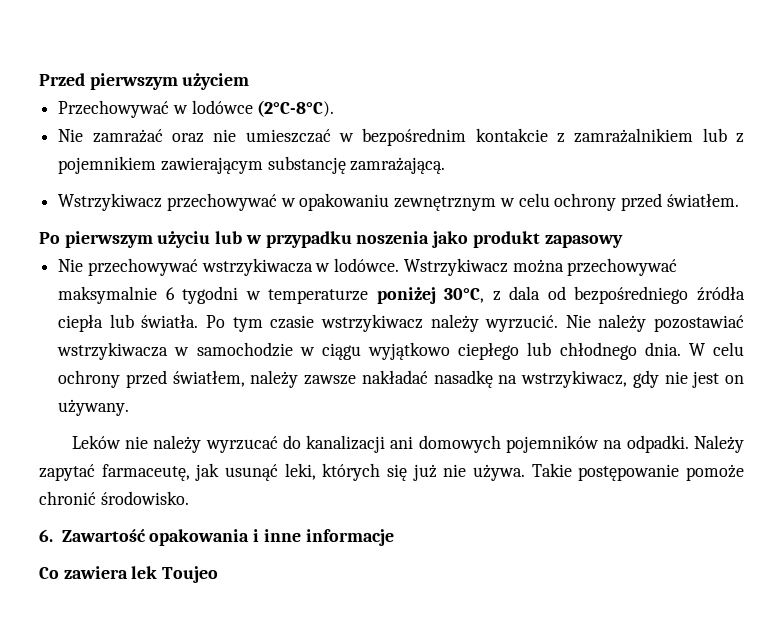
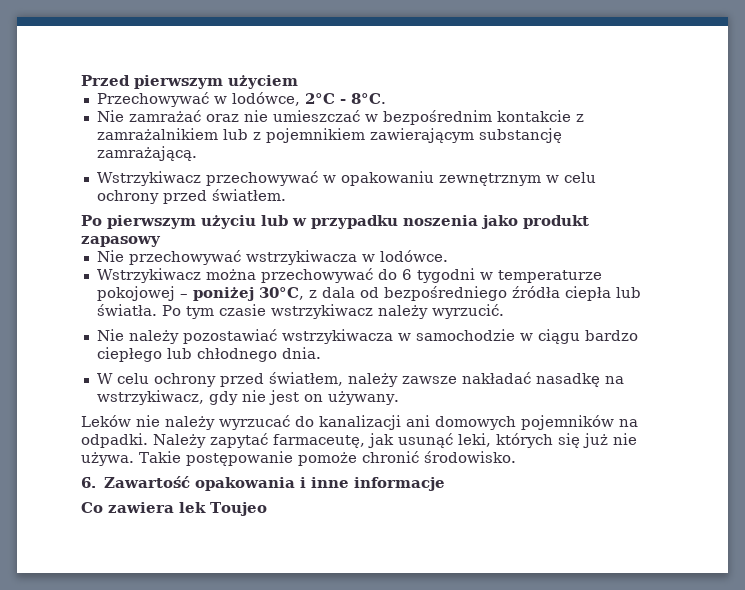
- Przechowywać w lodówce (2°C-8°C).
+ Przechowywać w lodówce, 2°C - 8°C.
- Nie przechowywać wstrzykiwacza w lodówce. Wstrzykiwacz można przechowywać maksymalnie 6 tygodni w temperaturze poniżej 30°C, z dala od bezpośredniego źródła ciepła lub światła.
+ Nie przechowywać wstrzykiwacza w lodówce.
+ Wstrzykiwacz można przechowywać do 6 tygodni w temperaturze pokojowej – poniżej 30°C, z dala od bezpośredniego źródła ciepła lub światła.
- Po tym czasie wstrzykiwacz należy wyrzucić. Nie należy pozostawiać wstrzykiwacza w samochodzie w ciągu wyjątkowo ciepłego lub chłodnego dnia. W celu ochrony przed światłem, należy zawsze nakładać nasadkę na wstrzykiwacz, gdy nie jest on używany.
+ Po tym czasie wstrzykiwacz należy wyrzucić.
+ Nie należy pozostawiać wstrzykiwacza w samochodzie w ciągu bardzo ciepłego lub chłodnego dnia.
+ W celu ochrony przed światłem, należy zawsze nakładać nasadkę na wstrzykiwacz, gdy nie jest on używany.

